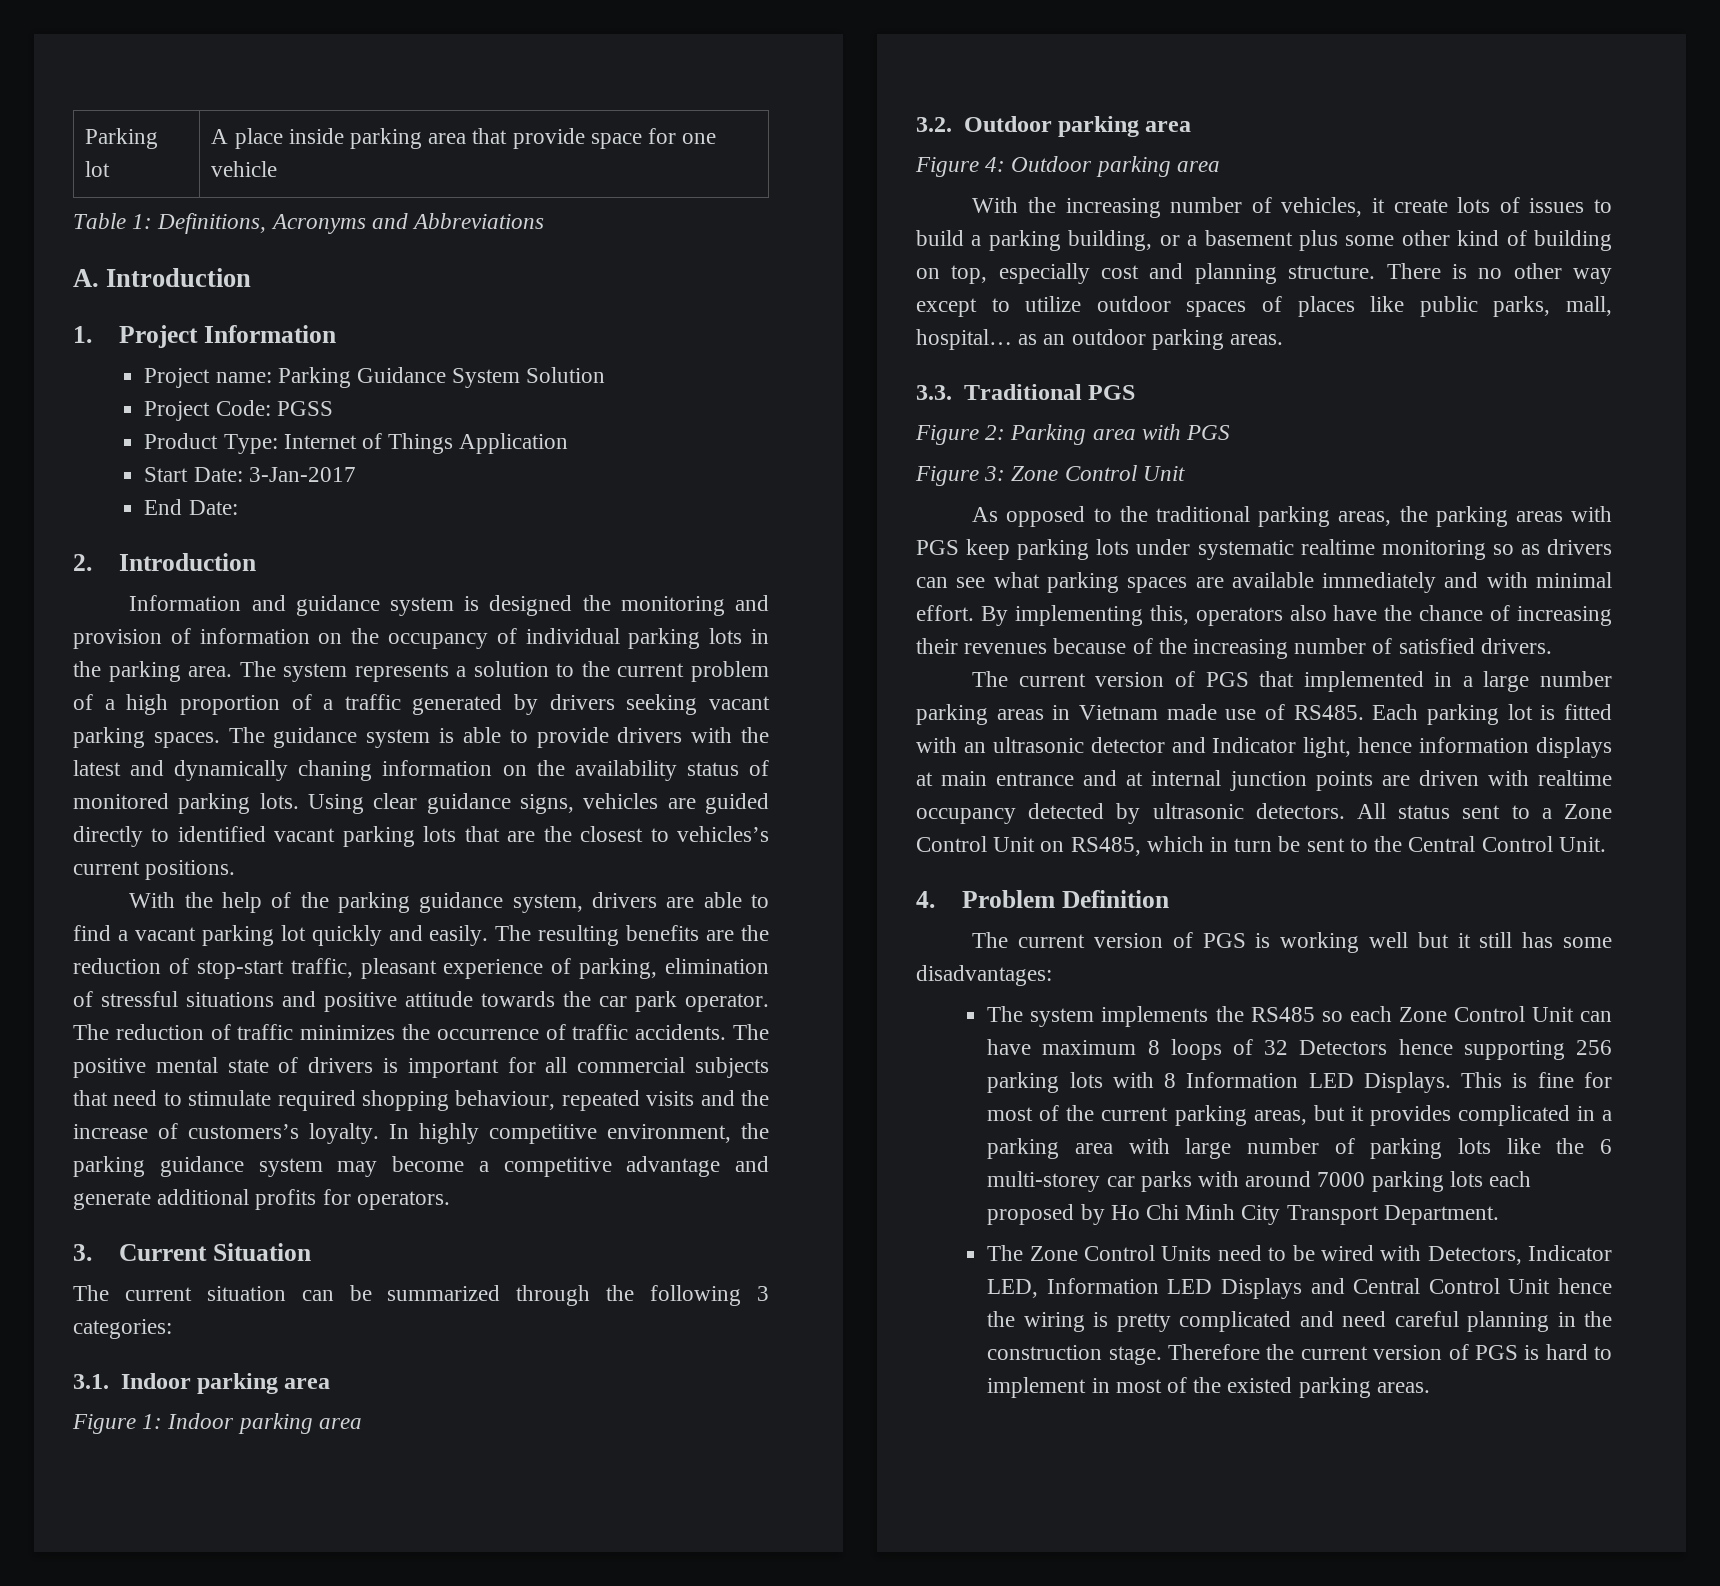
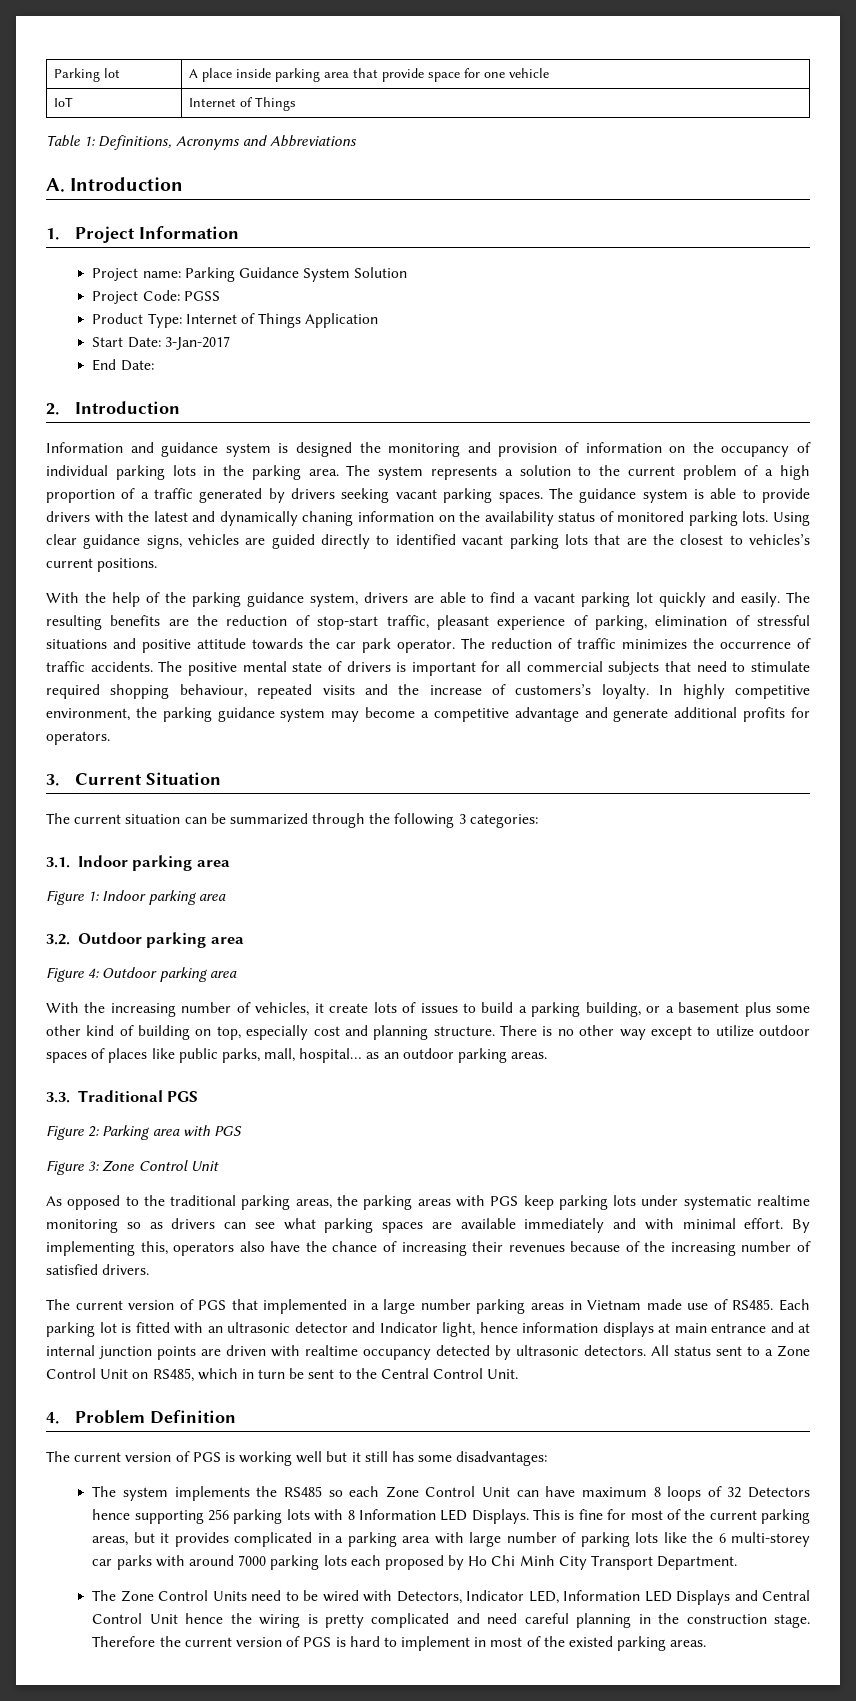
+ IoT | Internet of Things

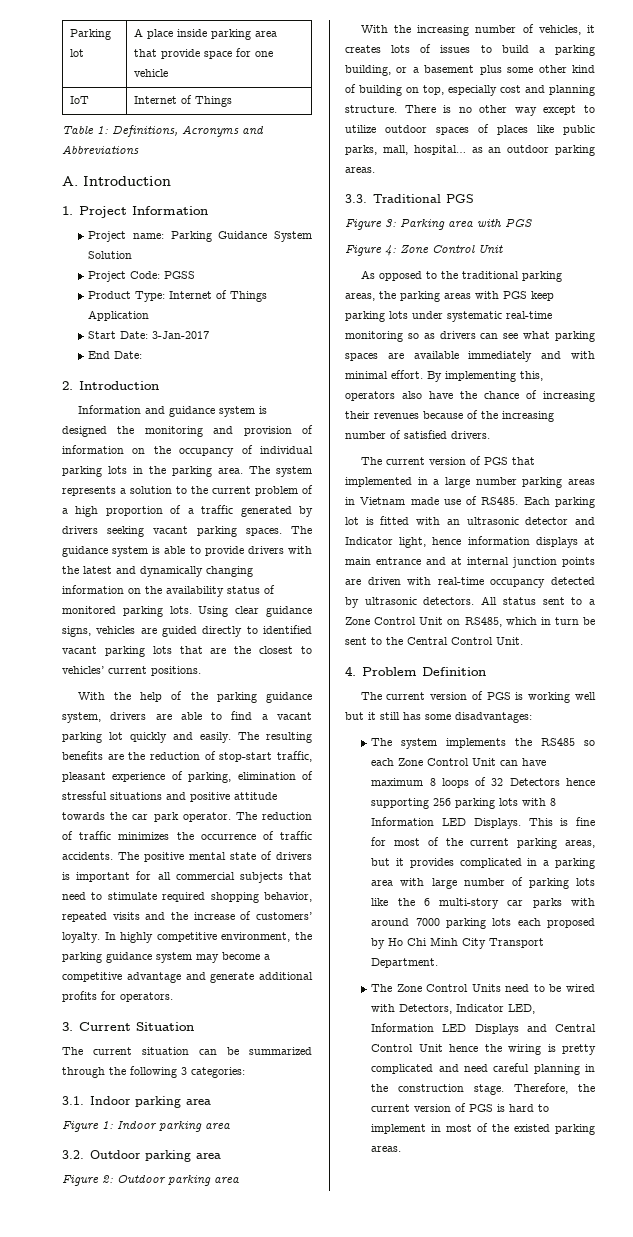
- The guidance system is able to provide drivers with the latest and dynamically chaning information on the availability status of monitored parking lots.
+ The guidance system is able to provide drivers with the latest and dynamically changing information on the availability status of monitored parking lots.
- Using clear guidance signs, vehicles are guided directly to identified vacant parking lots that are the closest to vehicles’s current positions.
+ Using clear guidance signs, vehicles are guided directly to identified vacant parking lots that are the closest to vehicles’ current positions.
- The positive mental state of drivers is important for all commercial subjects that need to stimulate required shopping behaviour, repeated visits and the increase of customers’s loyalty.
+ The positive mental state of drivers is important for all commercial subjects that need to stimulate required shopping behavior, repeated visits and the increase of customers’ loyalty.
- Figure 4: Outdoor parking area
+ Figure 2: Outdoor parking area
- With the increasing number of vehicles, it create lots of issues to build a parking building, or a basement plus some other kind of building on top, especially cost and planning structure.
+ With the increasing number of vehicles, it creates lots of issues to build a parking building, or a basement plus some other kind of building on top, especially cost and planning structure.
- Figure 2: Parking area with PGS
+ Figure 3: Parking area with PGS
- Figure 3: Zone Control Unit
+ Figure 4: Zone Control Unit
- As opposed to the traditional parking areas, the parking areas with PGS keep parking lots under systematic realtime monitoring so as drivers can see what parking spaces are available immediately and with minimal effort.
+ As opposed to the traditional parking areas, the parking areas with PGS keep parking lots under systematic real-time monitoring so as drivers can see what parking spaces are available immediately and with minimal effort.
- Each parking lot is fitted with an ultrasonic detector and Indicator light, hence information displays at main entrance and at internal junction points are driven with realtime occupancy detected by ultrasonic detectors.
+ Each parking lot is fitted with an ultrasonic detector and Indicator light, hence information displays at main entrance and at internal junction points are driven with real-time occupancy detected by ultrasonic detectors.
- This is fine for most of the current parking areas, but it provides complicated in a parking area with large number of parking lots like the 6 multi-storey car parks with around 7000 parking lots each proposed by Ho Chi Minh City Transport Department.
+ This is fine for most of the current parking areas, but it provides complicated in a parking area with large number of parking lots like the 6 multi-story car parks with around 7000 parking lots each proposed by Ho Chi Minh City Transport Department.
- Therefore the current version of PGS is hard to implement in most of the existed parking areas.
+ Therefore, the current version of PGS is hard to implement in most of the existed parking areas.

